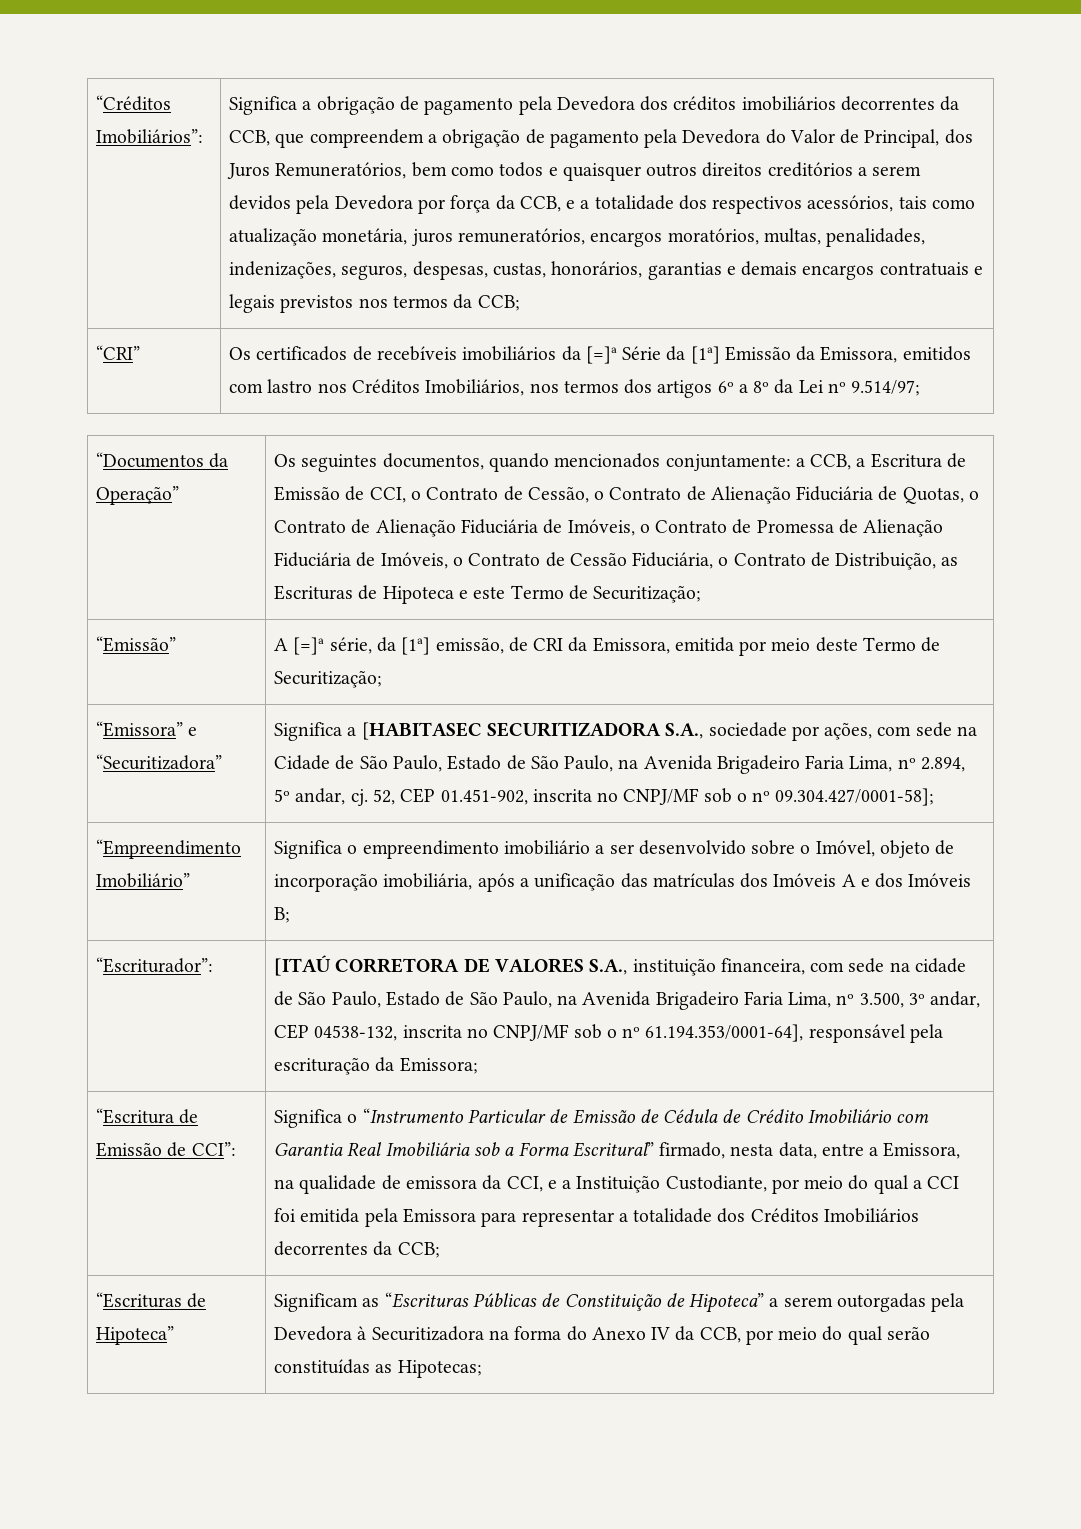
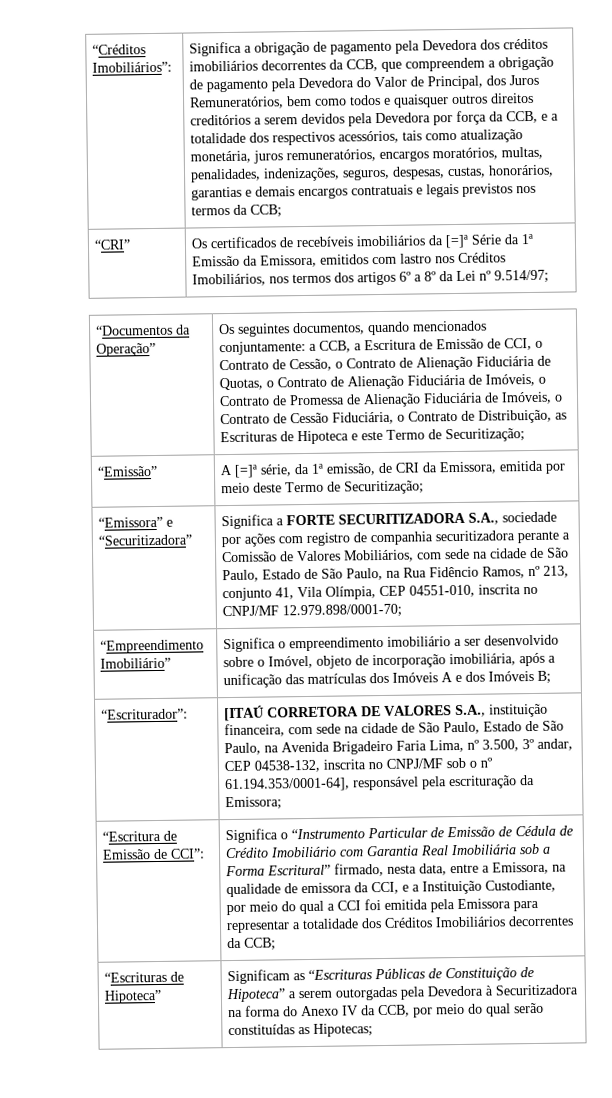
- “CRI” | Os certificados de recebíveis imobiliários da [=]ª Série da [1ª] Emissão da Emissora, emitidos com lastro nos Créditos Imobiliários, nos termos dos artigos 6º a 8º da Lei nº 9.514/97;
+ “CRI” | Os certificados de recebíveis imobiliários da [=]ª Série da 1ª Emissão da Emissora, emitidos com lastro nos Créditos Imobiliários, nos termos dos artigos 6º a 8º da Lei nº 9.514/97;
- “Emissão” | A [=]ª série, da [1ª] emissão, de CRI da Emissora, emitida por meio deste Termo de Securitização;
+ “Emissão” | A [=]ª série, da 1ª emissão, de CRI da Emissora, emitida por meio deste Termo de Securitização;
- Significa a [HABITASEC SECURITIZADORA S.A., sociedade por ações, com sede na Cidade de São Paulo, Estado de São Paulo, na Avenida Brigadeiro Faria Lima, nº 2.894, 5º andar, cj. 52, CEP 01.451-902, inscrita no CNPJ/MF sob o nº 09.304.427/0001-58];
+ Significa a FORTE SECURITIZADORA S.A., sociedade por ações com registro de companhia securitizadora perante a Comissão de Valores Mobiliários, com sede na cidade de São Paulo, Estado de São Paulo, na Rua Fidêncio Ramos, nº 213, conjunto 41, Vila Olímpia, CEP 04551-010, inscrita no CNPJ/MF 12.979.898/0001-70;

